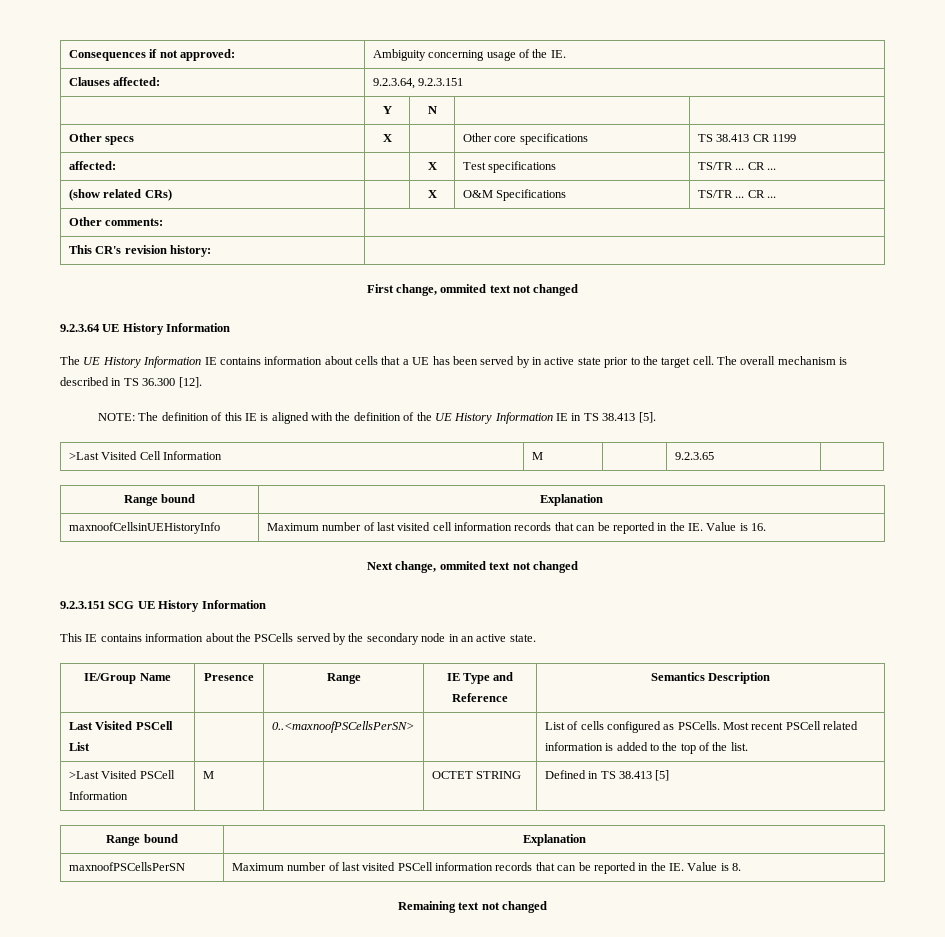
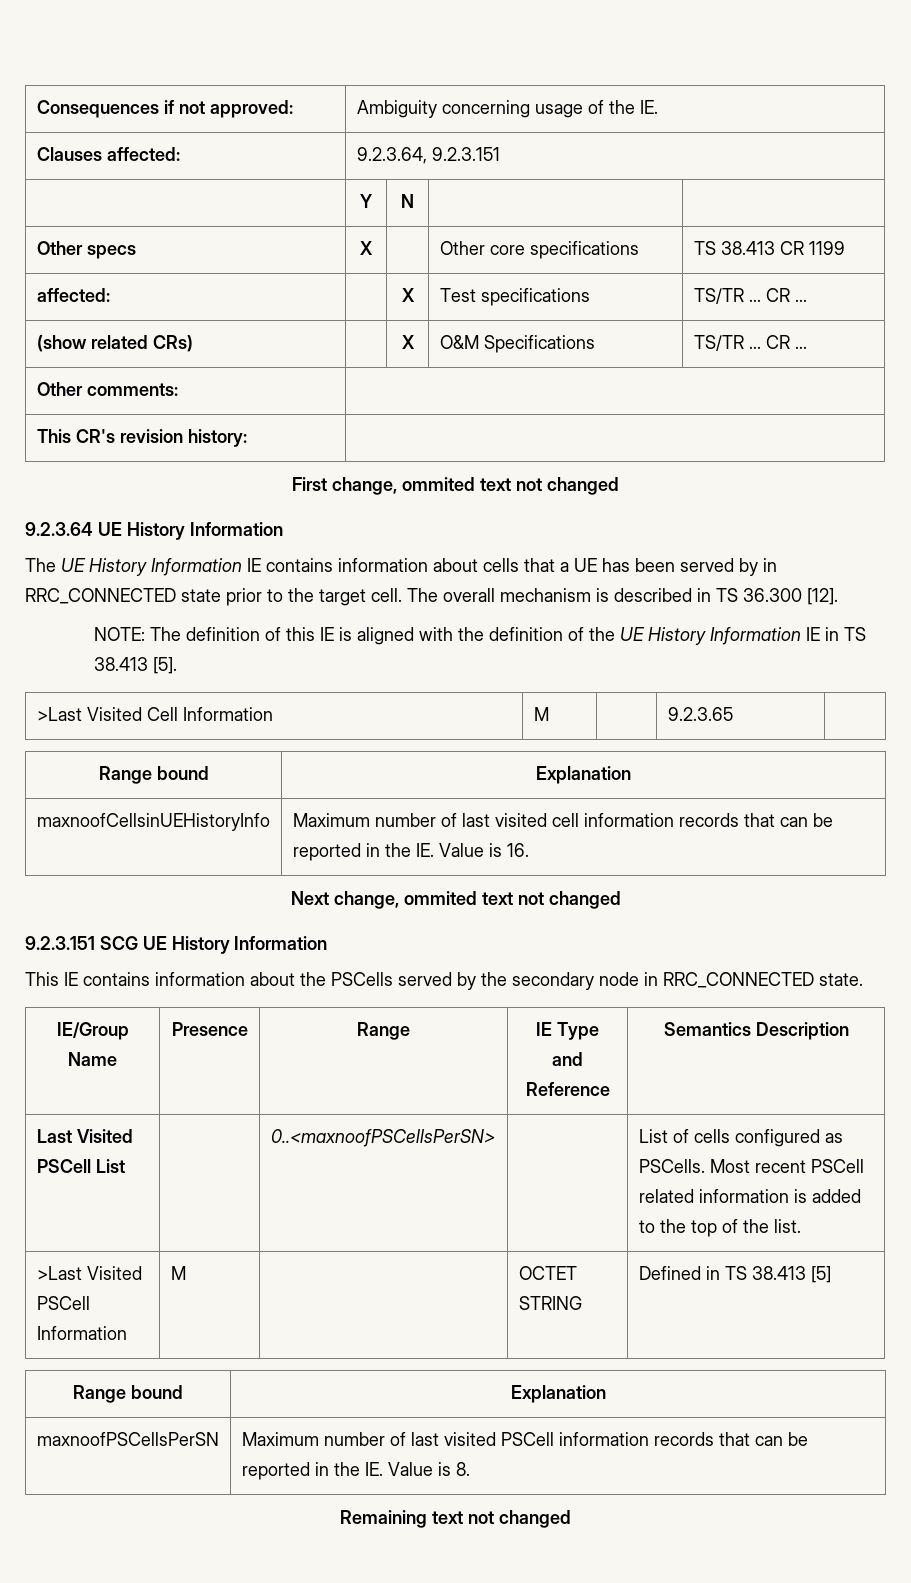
- The UE History Information IE contains information about cells that a UE has been served by in active state prior to the target cell.
+ The UE History Information IE contains information about cells that a UE has been served by in RRC_CONNECTED state prior to the target cell.
- This IE contains information about the PSCells served by the secondary node in an active state.
+ This IE contains information about the PSCells served by the secondary node in RRC_CONNECTED state.

